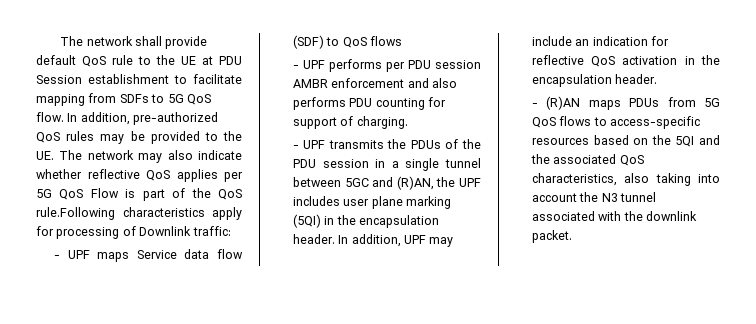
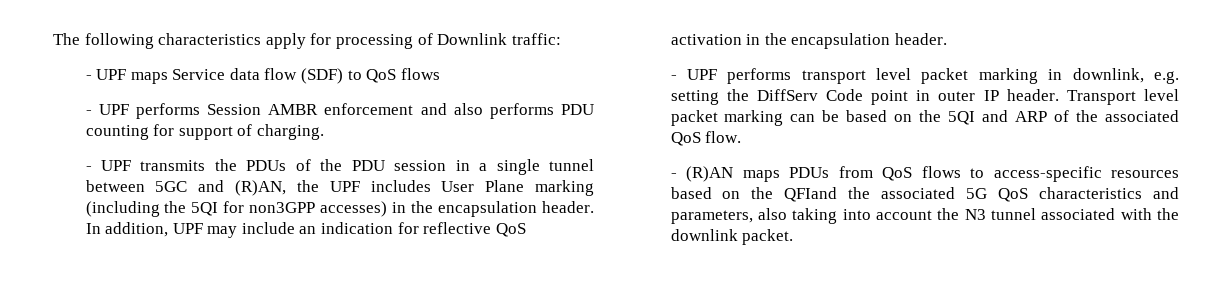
- The network shall provide default QoS rule to the UE at PDU Session establishment to facilitate mapping from SDFs to 5G QoS flow. In addition, pre-authorized QoS rules may be provided to the UE. The network may also indicate whether reflective QoS applies per 5G QoS Flow is part of the QoS rule.Following characteristics apply for processing of Downlink traffic:
+ The following characteristics apply for processing of Downlink traffic:
- - UPF performs per PDU session AMBR enforcement and also performs PDU counting for support of charging.
+ - UPF performs Session AMBR enforcement and also performs PDU counting for support of charging.
- - UPF transmits the PDUs of the PDU session in a single tunnel between 5GC and (R)AN, the UPF includes user plane marking (5QI) in the encapsulation header.
+ - UPF transmits the PDUs of the PDU session in a single tunnel between 5GC and (R)AN, the UPF includes User Plane marking (including the 5QI for non3GPP accesses) in the encapsulation header.
+ - UPF performs transport level packet marking in downlink, e.g. setting the DiffServ Code point in outer IP header. Transport level packet marking can be based on the 5QI and ARP of the associated QoS flow.
- - (R)AN maps PDUs from 5G QoS flows to access-specific resources based on the 5QI and the associated QoS characteristics, also taking into account the N3 tunnel associated with the downlink packet.
+ - (R)AN maps PDUs from QoS flows to access-specific resources based on the QFIand the associated 5G QoS characteristics and parameters, also taking into account the N3 tunnel associated with the downlink packet.

